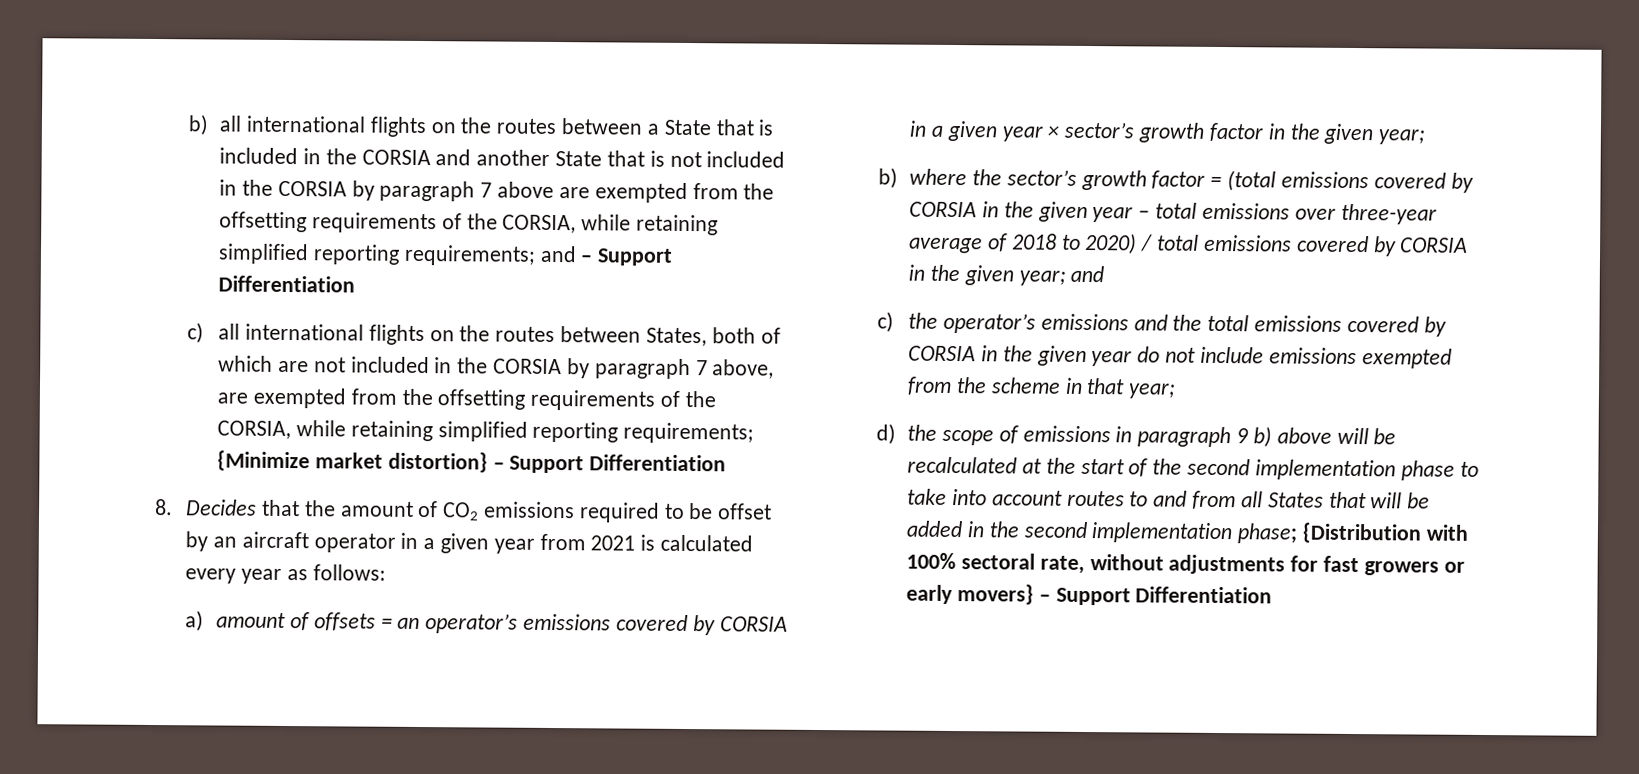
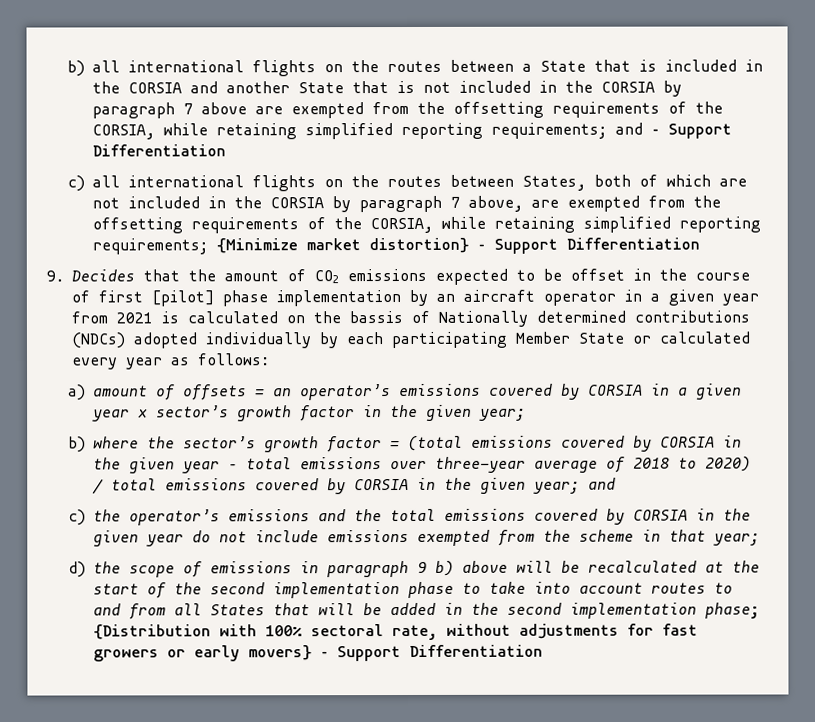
- 8. Decides that the amount of CO2 emissions required to be offset by an aircraft operator in a given year from 2021 is calculated every year as follows:
+ 9. Decides that the amount of CO2 emissions expected to be offset in the course of first [pilot] phase implementation by an aircraft operator in a given year from 2021 is calculated on the bassis of Nationally determined contributions (NDCs) adopted individually by each participating Member State or calculated every year as follows:

